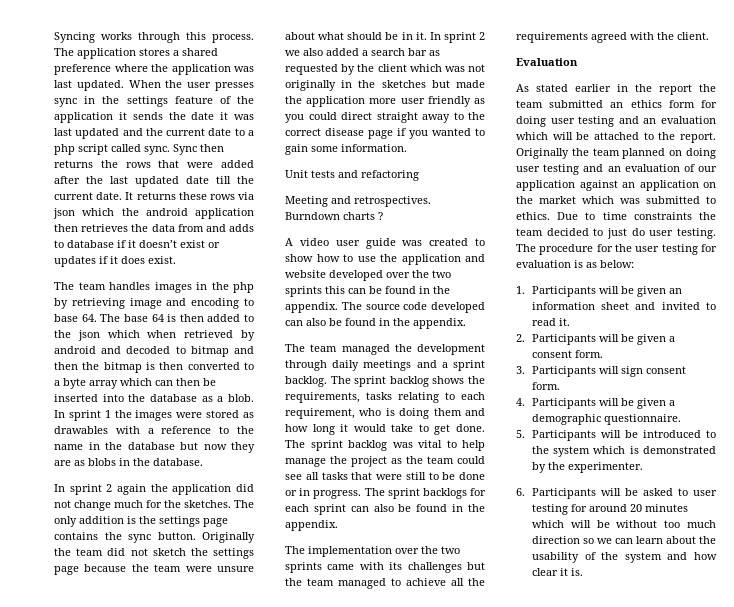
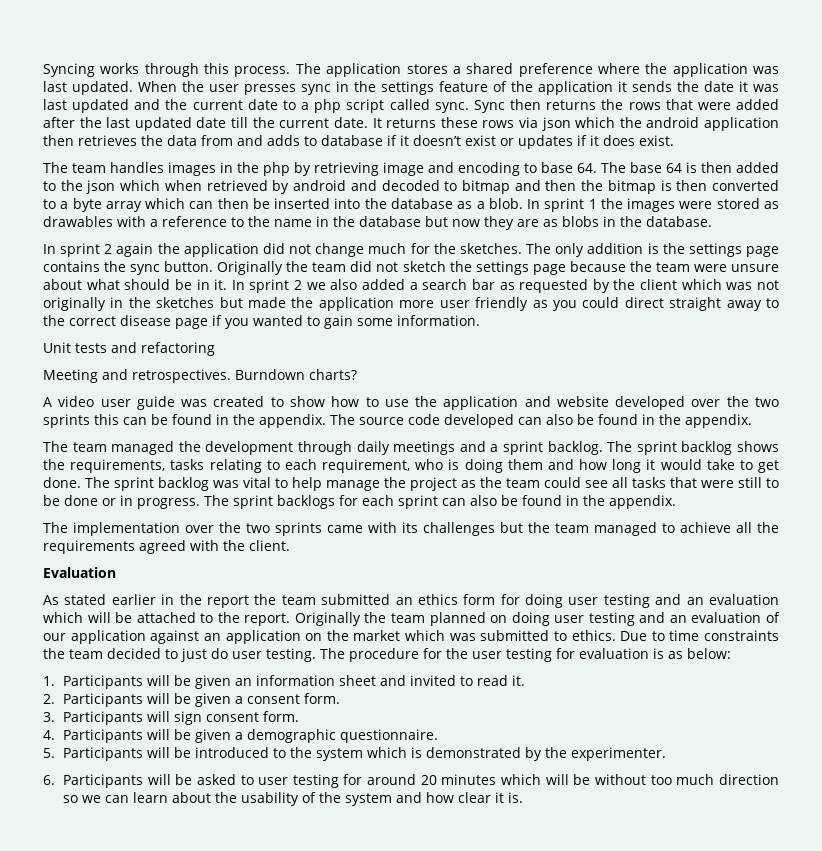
- Burndown charts ?
+ Burndown charts?

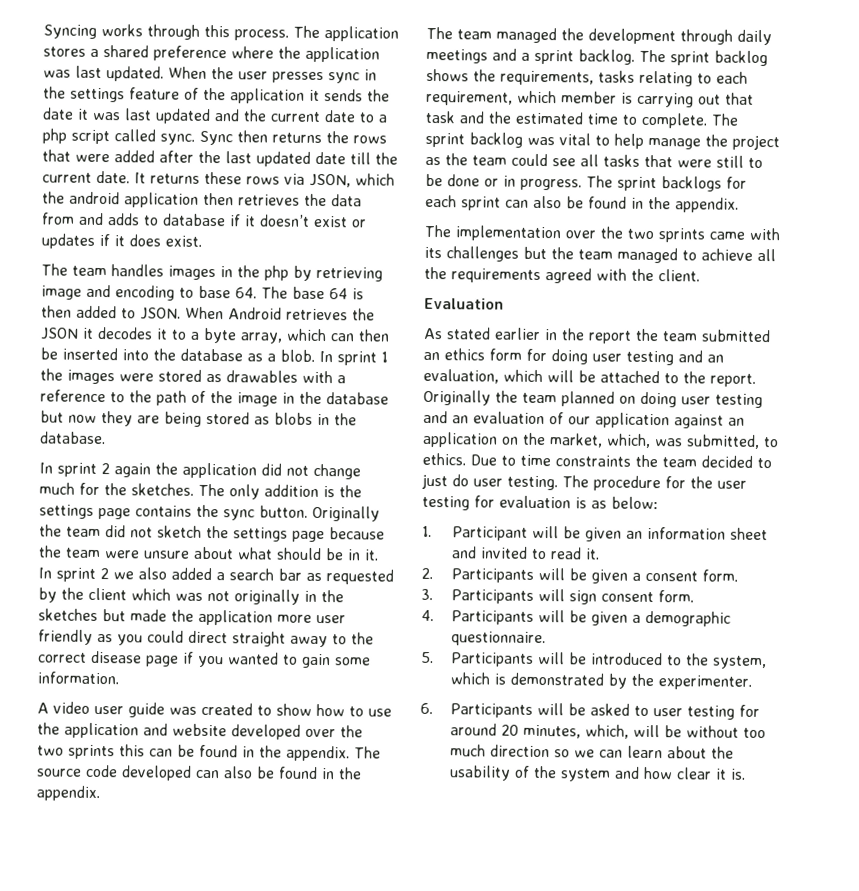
- It returns these rows via json which the android application then retrieves the data from and adds to database if it doesn’t exist or updates if it does exist.
+ It returns these rows via JSON, which the android application then retrieves the data from and adds to database if it doesn’t exist or updates if it does exist.
- The team handles images in the php by retrieving image and encoding to base 64. The base 64 is then added to the json which when retrieved by android and decoded to bitmap and then the bitmap is then converted to a byte array which can then be inserted into the database as a blob.
+ The team handles images in the php by retrieving image and encoding to base 64. The base 64 is then added to JSON. When Android retrieves the JSON it decodes it to a byte array, which can then be inserted into the database as a blob.
- In sprint 1 the images were stored as drawables with a reference to the name in the database but now they are as blobs in the database.
+ In sprint 1 the images were stored as drawables with a reference to the path of the image in the database but now they are being stored as blobs in the database.
- Unit tests and refactoring
- Meeting and retrospectives. Burndown charts?
- The sprint backlog shows the requirements, tasks relating to each requirement, who is doing them and how long it would take to get done.
+ The sprint backlog shows the requirements, tasks relating to each requirement, which member is carrying out that task and the estimated time to complete.
- As stated earlier in the report the team submitted an ethics form for doing user testing and an evaluation which will be attached to the report.
+ As stated earlier in the report the team submitted an ethics form for doing user testing and an evaluation, which will be attached to the report.
- Originally the team planned on doing user testing and an evaluation of our application against an application on the market which was submitted to ethics.
+ Originally the team planned on doing user testing and an evaluation of our application against an application on the market, which, was submitted, to ethics.
- 1. Participants will be given an information sheet and invited to read it.
+ 1. Participant will be given an information sheet and invited to read it.
- 5. Participants will be introduced to the system which is demonstrated by the experimenter.
+ 5. Participants will be introduced to the system, which is demonstrated by the experimenter.
- 6. Participants will be asked to user testing for around 20 minutes which will be without too much direction so we can learn about the usability of the system and how clear it is.
+ 6. Participants will be asked to user testing for around 20 minutes, which, will be without too much direction so we can learn about the usability of the system and how clear it is.

